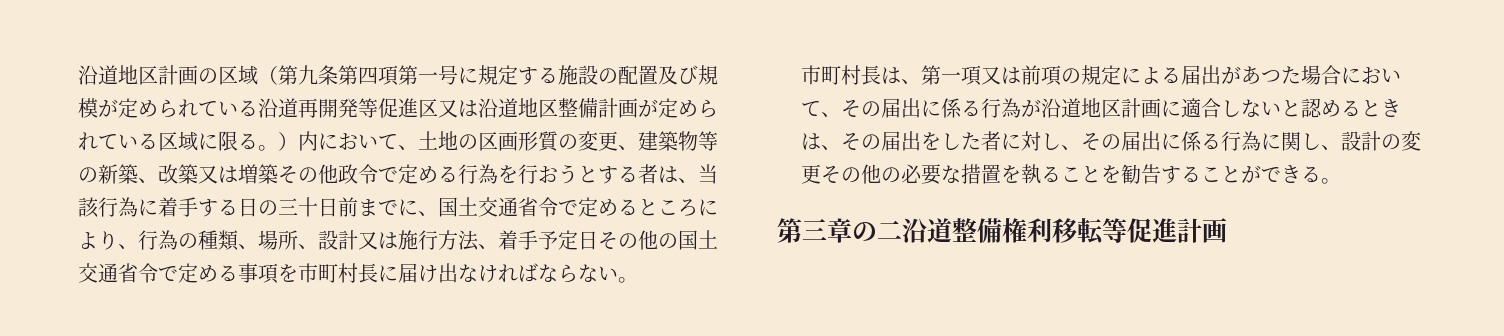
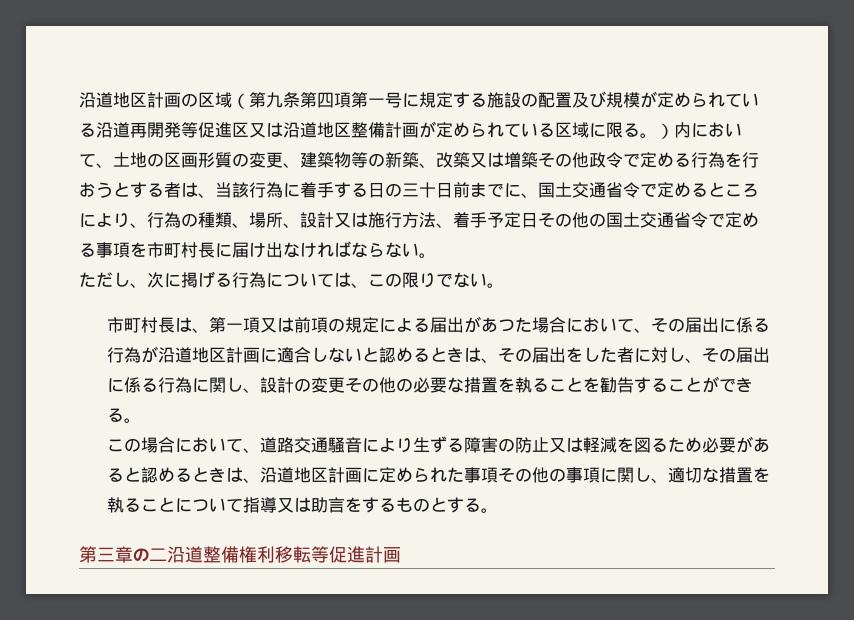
+ ただし、次に掲げる行為については、この限りでない。
+ この場合において、道路交通騒音により生ずる障害の防止又は軽減を図るため必要があると認めるときは、沿道地区計画に定められた事項その他の事項に関し、適切な措置を執ることについて指導又は助言をするものとする。

